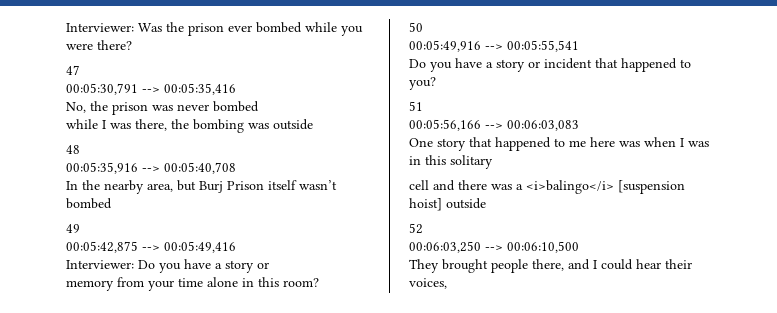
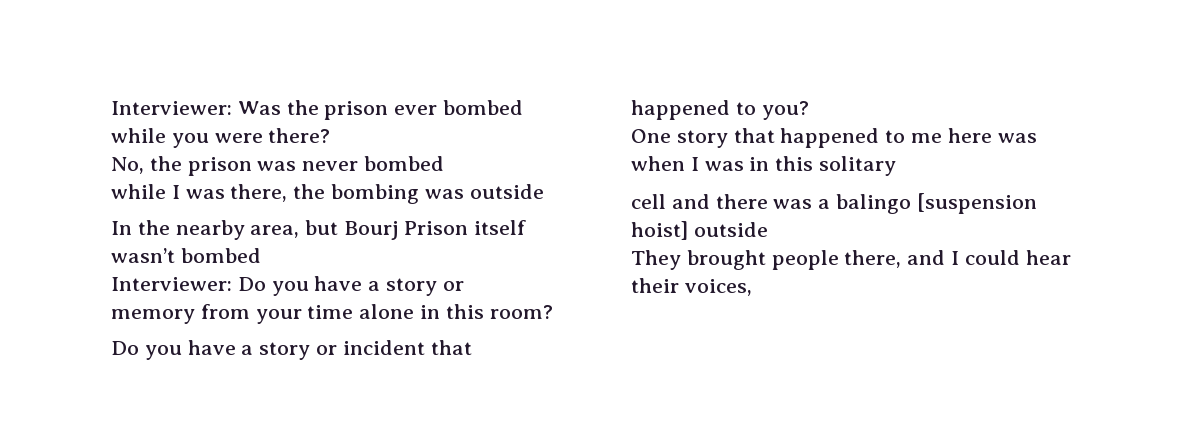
- 47
- 00:05:30,791 --> 00:05:35,416
- 48
- 00:05:35,916 --> 00:05:40,708
- In the nearby area, but Burj Prison itself wasn’t bombed
+ In the nearby area, but Bourj Prison itself wasn’t bombed
- 49
- 00:05:42,875 --> 00:05:49,416
- 50
- 00:05:49,916 --> 00:05:55,541
- 51
- 00:05:56,166 --> 00:06:03,083
- cell and there was a <i>balingo</i> [suspension hoist] outside
+ cell and there was a balingo [suspension hoist] outside
- 52
- 00:06:03,250 --> 00:06:10,500

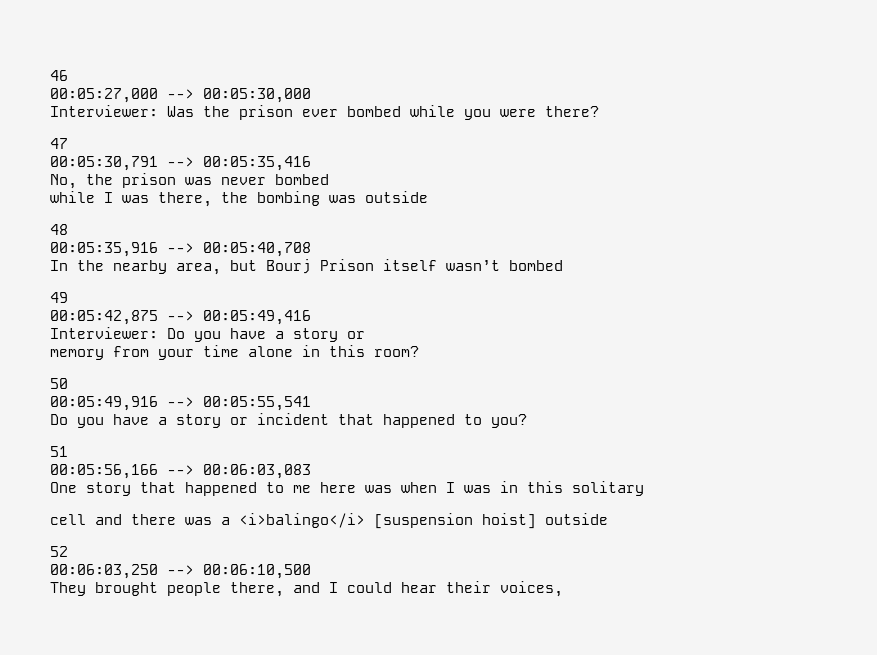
+ 46
+ 00:05:27,000 --> 00:05:30,000
+ 47
+ 00:05:30,791 --> 00:05:35,416
+ 48
+ 00:05:35,916 --> 00:05:40,708
+ 49
+ 00:05:42,875 --> 00:05:49,416
+ 50
+ 00:05:49,916 --> 00:05:55,541
+ 51
+ 00:05:56,166 --> 00:06:03,083
- cell and there was a balingo [suspension hoist] outside
+ cell and there was a <i>balingo</i> [suspension hoist] outside
+ 52
+ 00:06:03,250 --> 00:06:10,500

